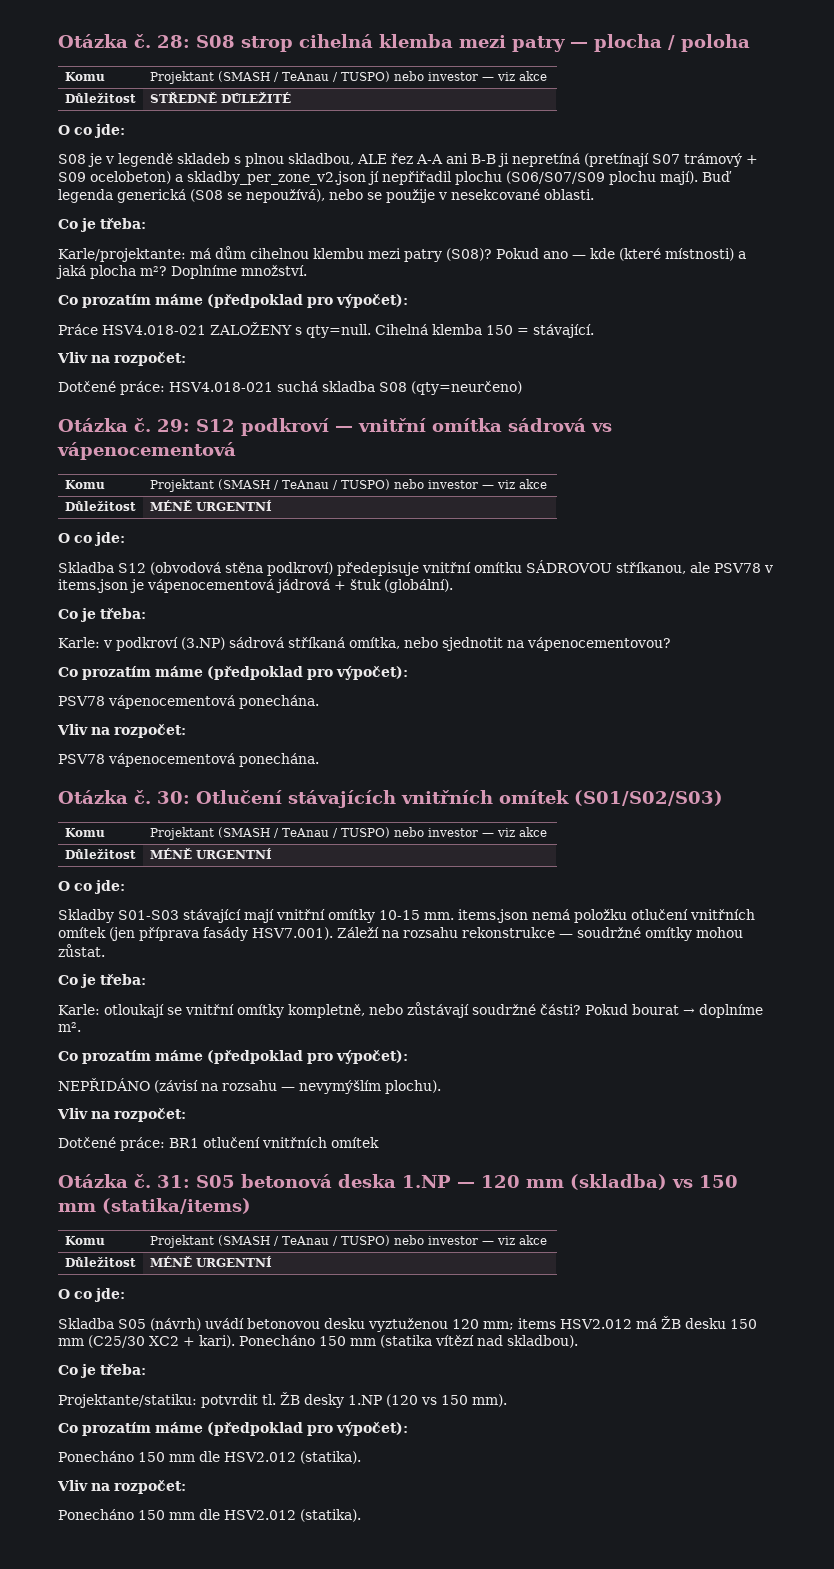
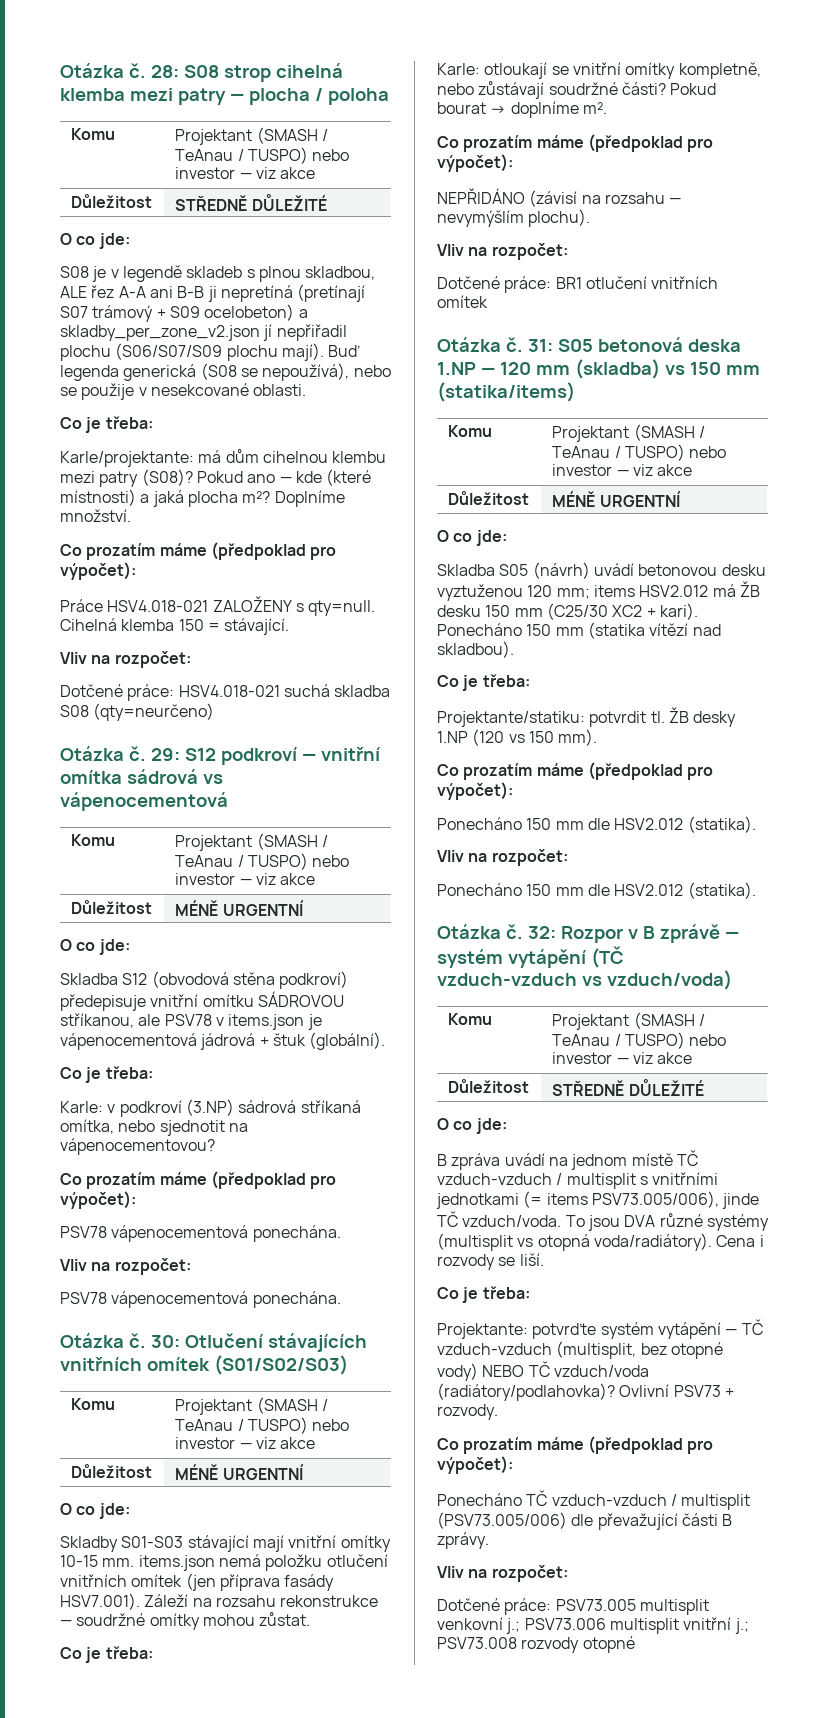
+ Otázka č. 32: Rozpor v B zprávě — systém vytápění (TČ vzduch-vzduch vs vzduch/voda)
+ Komu | Projektant (SMASH / TeAnau / TUSPO) nebo investor — viz akce
+ Důležitost | STŘEDNĚ DŮLEŽITÉ
+ O co jde:
+ B zpráva uvádí na jednom místě TČ vzduch-vzduch / multisplit s vnitřními jednotkami (= items PSV73.005/006), jinde TČ vzduch/voda. To jsou DVA různé systémy (multisplit vs otopná voda/radiátory). Cena i rozvody se liší.
+ Co je třeba:
+ Projektante: potvrďte systém vytápění — TČ vzduch-vzduch (multisplit, bez otopné vody) NEBO TČ vzduch/voda (radiátory/podlahovka)? Ovlivní PSV73 + rozvody.
+ Co prozatím máme (předpoklad pro výpočet):
+ Ponecháno TČ vzduch-vzduch / multisplit (PSV73.005/006) dle převažující části B zprávy.
+ Vliv na rozpočet:
+ Dotčené práce: PSV73.005 multisplit venkovní j.; PSV73.006 multisplit vnitřní j.; PSV73.008 rozvody otopné

